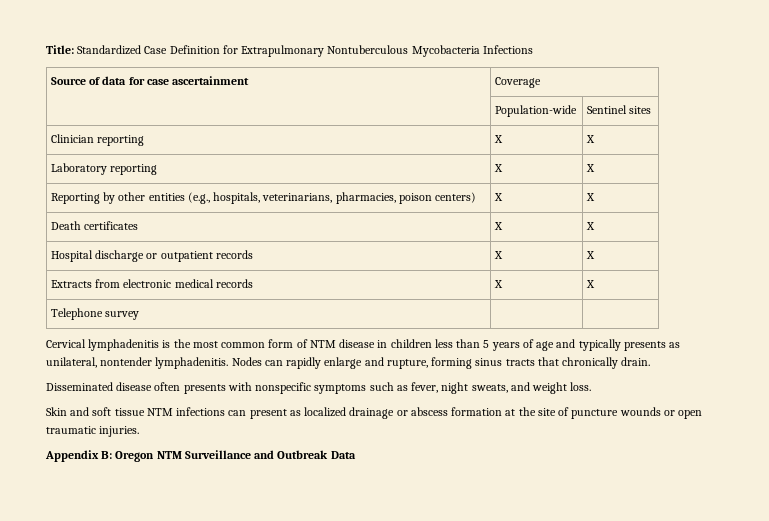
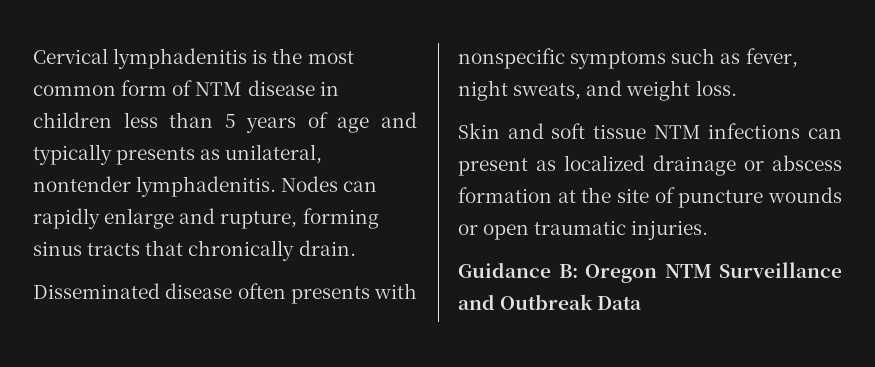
- Title: Standardized Case Definition for Extrapulmonary Nontuberculous Mycobacteria Infections
- Source of data for case ascertainment | Coverage
- | Population-wide | Sentinel sites
- Clinician reporting | X | X
- Laboratory reporting | X | X
- Reporting by other entities (e.g., hospitals, veterinarians, pharmacies, poison centers) | X | X
- Death certificates | X | X
- Hospital discharge or outpatient records | X | X
- Extracts from electronic medical records | X | X
- Telephone survey | |
- Appendix B: Oregon NTM Surveillance and Outbreak Data
+ Guidance B: Oregon NTM Surveillance and Outbreak Data

